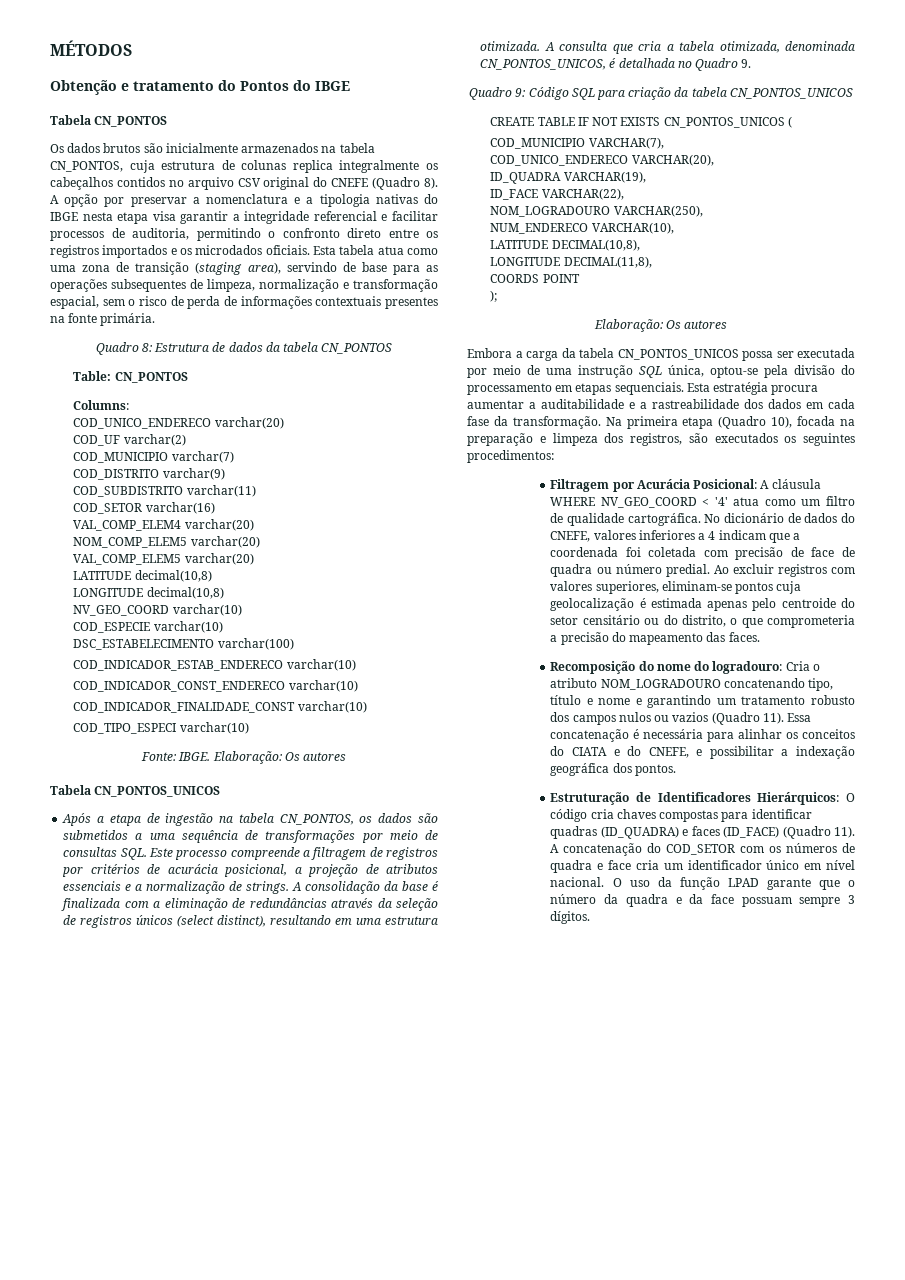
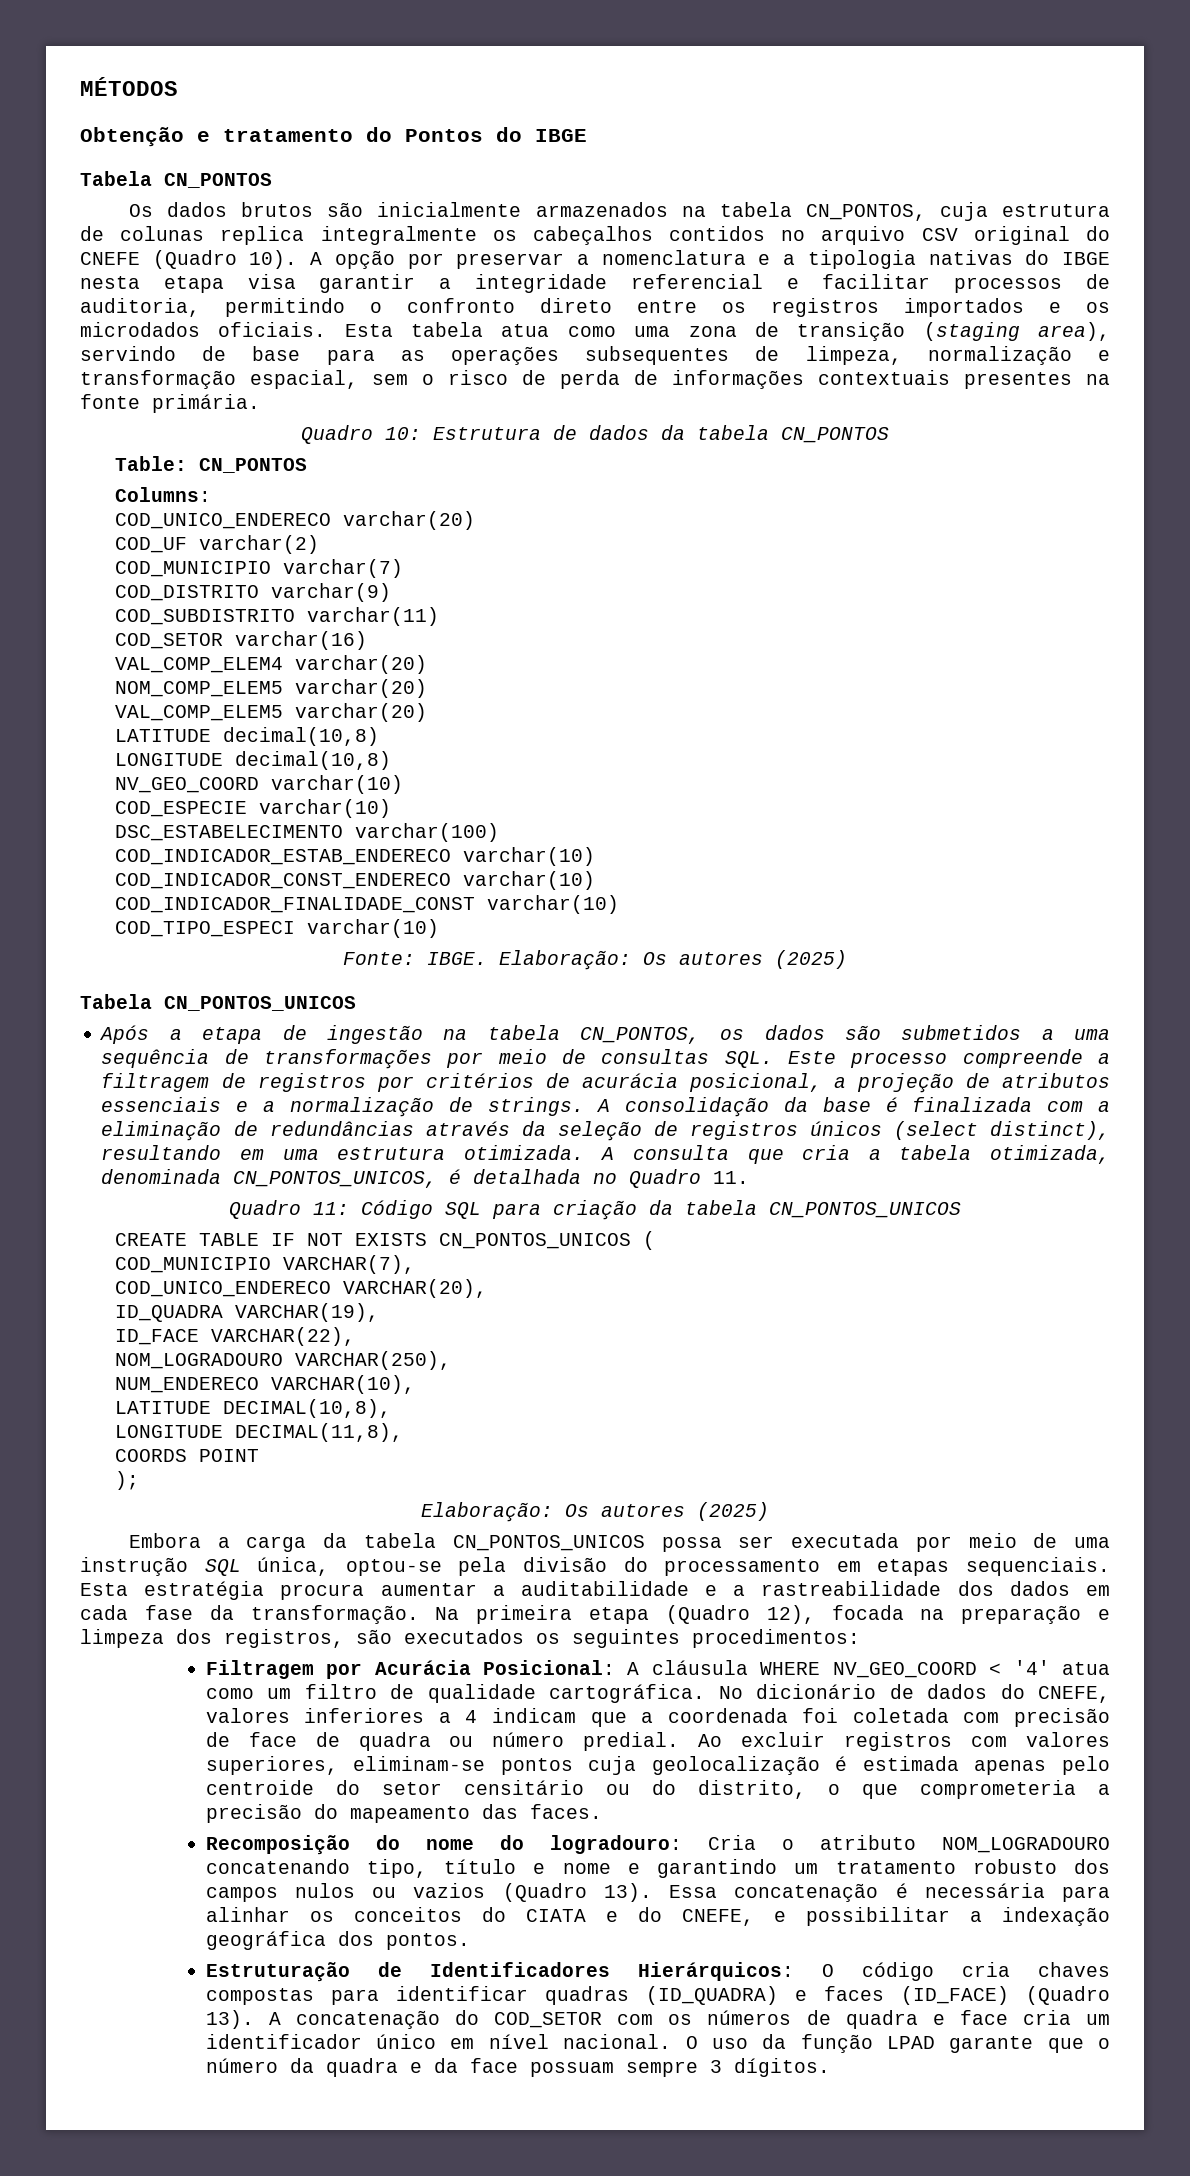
- Os dados brutos são inicialmente armazenados na tabela CN_PONTOS, cuja estrutura de colunas replica integralmente os cabeçalhos contidos no arquivo CSV original do CNEFE (Quadro 8).
+ Os dados brutos são inicialmente armazenados na tabela CN_PONTOS, cuja estrutura de colunas replica integralmente os cabeçalhos contidos no arquivo CSV original do CNEFE (Quadro 10).
- Quadro 8: Estrutura de dados da tabela CN_PONTOS
+ Quadro 10: Estrutura de dados da tabela CN_PONTOS
- Fonte: IBGE. Elaboração: Os autores
+ Fonte: IBGE. Elaboração: Os autores (2025)
- A consulta que cria a tabela otimizada, denominada CN_PONTOS_UNICOS, é detalhada no Quadro 9.
- Quadro 9: Código SQL para criação da tabela CN_PONTOS_UNICOS
+ A consulta que cria a tabela otimizada, denominada CN_PONTOS_UNICOS, é detalhada no Quadro 11.
+ Quadro 11: Código SQL para criação da tabela CN_PONTOS_UNICOS
  );
- Elaboração: Os autores
+ Elaboração: Os autores (2025)
- Na primeira etapa (Quadro 10), focada na preparação e limpeza dos registros, são executados os seguintes procedimentos:
+ Na primeira etapa (Quadro 12), focada na preparação e limpeza dos registros, são executados os seguintes procedimentos:
- Recomposição do nome do logradouro: Cria o atributo NOM_LOGRADOURO concatenando tipo, título e nome e garantindo um tratamento robusto dos campos nulos ou vazios (Quadro 11).
+ Recomposição do nome do logradouro: Cria o atributo NOM_LOGRADOURO concatenando tipo, título e nome e garantindo um tratamento robusto dos campos nulos ou vazios (Quadro 13).
- Estruturação de Identificadores Hierárquicos: O código cria chaves compostas para identificar quadras (ID_QUADRA) e faces (ID_FACE) (Quadro 11).
+ Estruturação de Identificadores Hierárquicos: O código cria chaves compostas para identificar quadras (ID_QUADRA) e faces (ID_FACE) (Quadro 13).

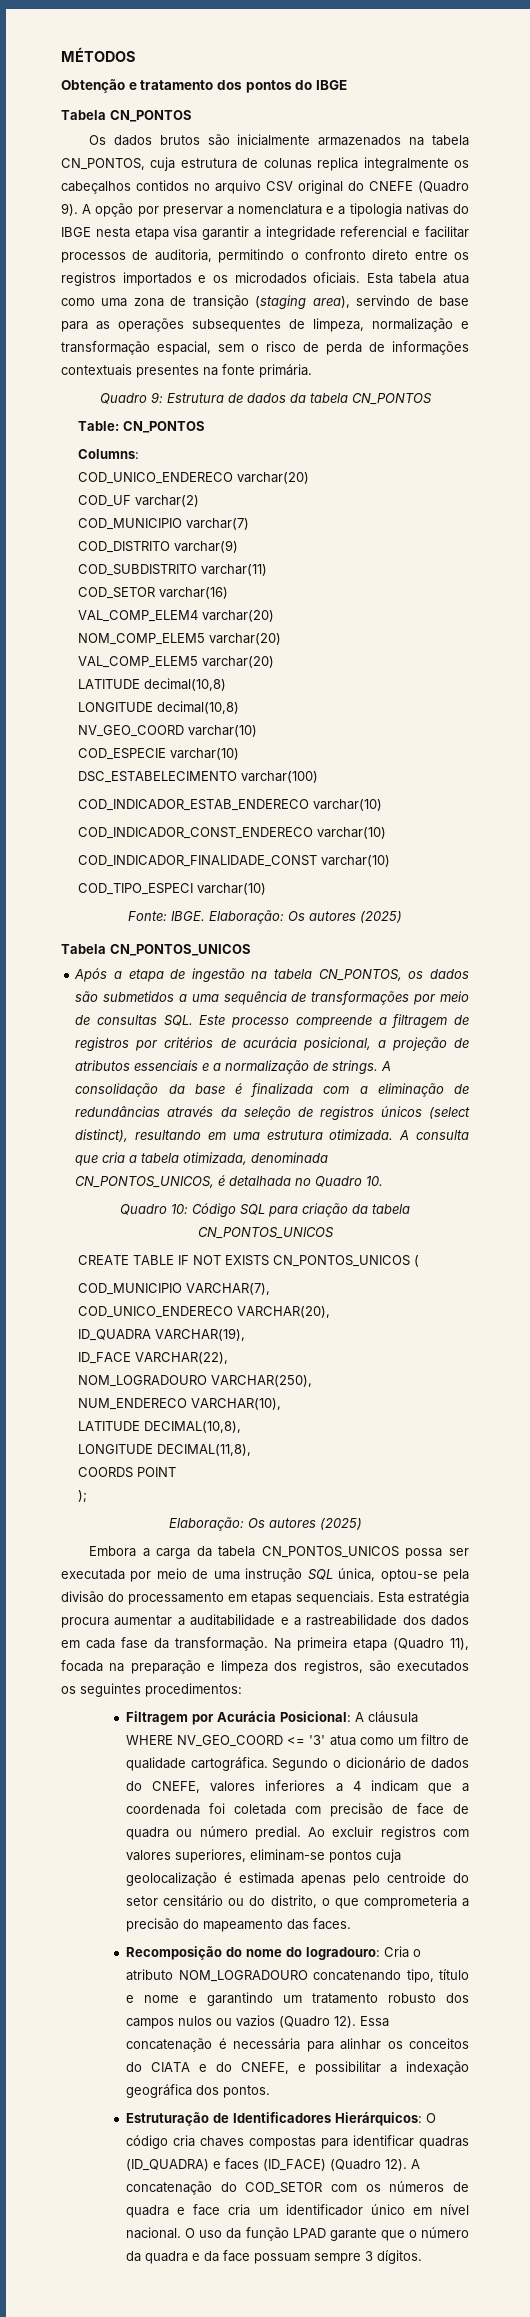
- Obtenção e tratamento do Pontos do IBGE
+ Obtenção e tratamento dos pontos do IBGE
- Os dados brutos são inicialmente armazenados na tabela CN_PONTOS, cuja estrutura de colunas replica integralmente os cabeçalhos contidos no arquivo CSV original do CNEFE (Quadro 10).
+ Os dados brutos são inicialmente armazenados na tabela CN_PONTOS, cuja estrutura de colunas replica integralmente os cabeçalhos contidos no arquivo CSV original do CNEFE (Quadro 9).
- Quadro 10: Estrutura de dados da tabela CN_PONTOS
+ Quadro 9: Estrutura de dados da tabela CN_PONTOS
- A consulta que cria a tabela otimizada, denominada CN_PONTOS_UNICOS, é detalhada no Quadro 11.
- Quadro 11: Código SQL para criação da tabela CN_PONTOS_UNICOS
+ A consulta que cria a tabela otimizada, denominada CN_PONTOS_UNICOS, é detalhada no Quadro 10.
+ Quadro 10: Código SQL para criação da tabela CN_PONTOS_UNICOS
- Na primeira etapa (Quadro 12), focada na preparação e limpeza dos registros, são executados os seguintes procedimentos:
+ Na primeira etapa (Quadro 11), focada na preparação e limpeza dos registros, são executados os seguintes procedimentos:
- Filtragem por Acurácia Posicional: A cláusula WHERE NV_GEO_COORD < '4' atua como um filtro de qualidade cartográfica.
+ Filtragem por Acurácia Posicional: A cláusula WHERE NV_GEO_COORD <= '3' atua como um filtro de qualidade cartográfica.
- No dicionário de dados do CNEFE, valores inferiores a 4 indicam que a coordenada foi coletada com precisão de face de quadra ou número predial.
+ Segundo o dicionário de dados do CNEFE, valores inferiores a 4 indicam que a coordenada foi coletada com precisão de face de quadra ou número predial.
- Recomposição do nome do logradouro: Cria o atributo NOM_LOGRADOURO concatenando tipo, título e nome e garantindo um tratamento robusto dos campos nulos ou vazios (Quadro 13).
+ Recomposição do nome do logradouro: Cria o atributo NOM_LOGRADOURO concatenando tipo, título e nome e garantindo um tratamento robusto dos campos nulos ou vazios (Quadro 12).
- Estruturação de Identificadores Hierárquicos: O código cria chaves compostas para identificar quadras (ID_QUADRA) e faces (ID_FACE) (Quadro 13).
+ Estruturação de Identificadores Hierárquicos: O código cria chaves compostas para identificar quadras (ID_QUADRA) e faces (ID_FACE) (Quadro 12).

